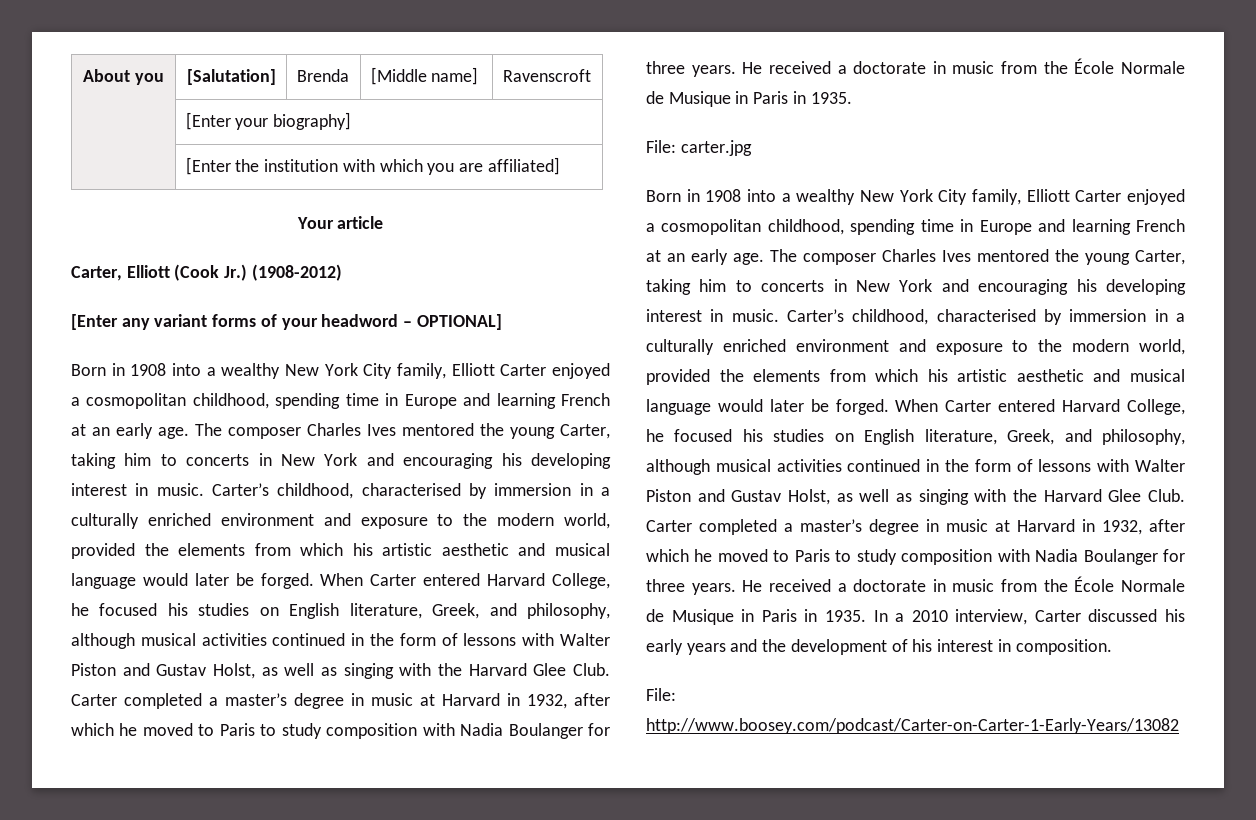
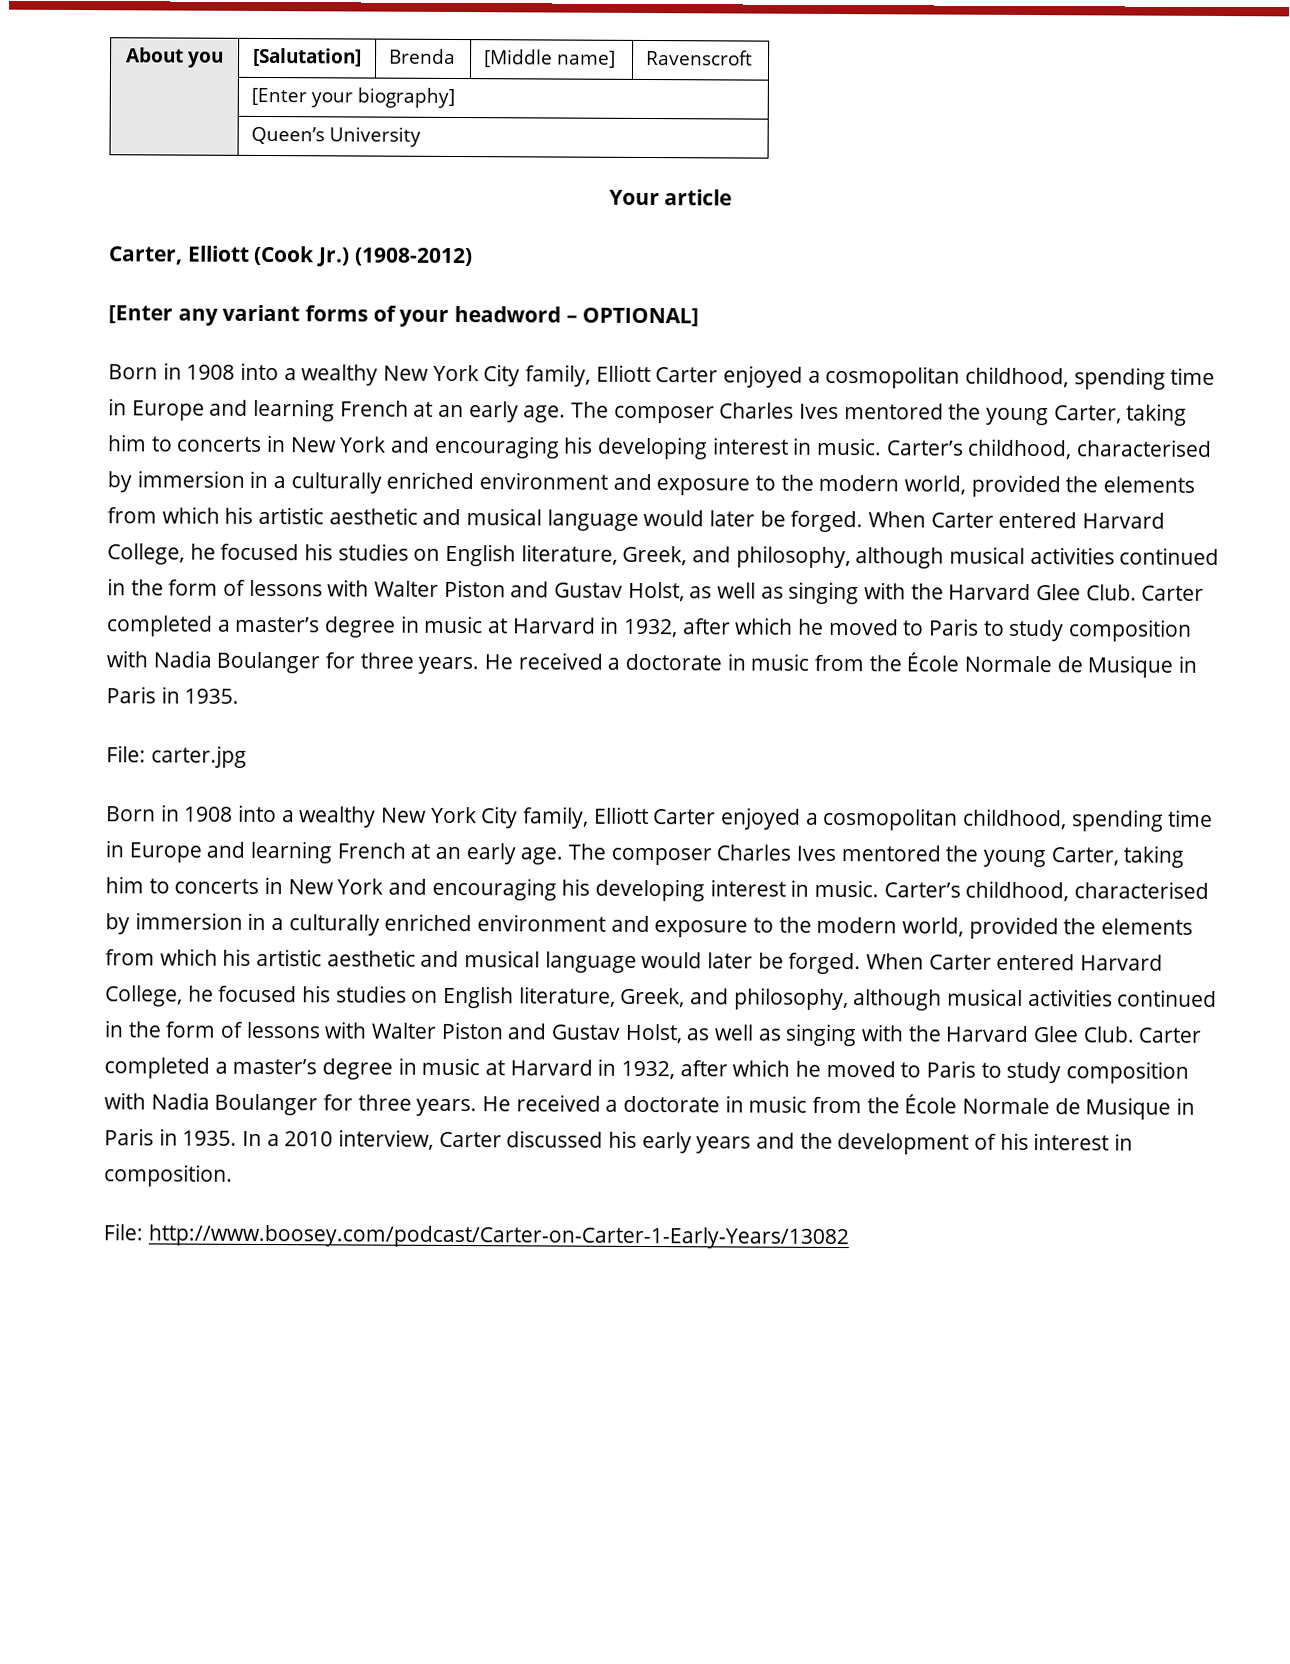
- | [Enter the institution with which you are affiliated]
+ | Queen’s University

